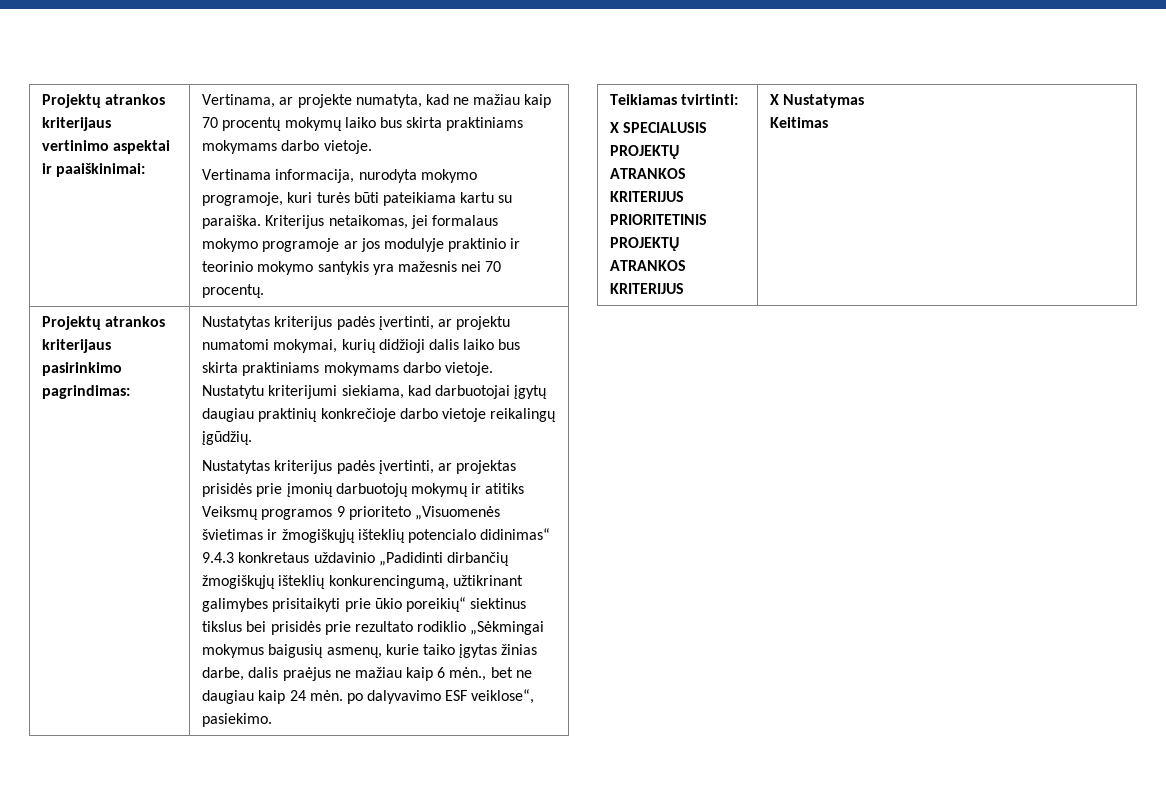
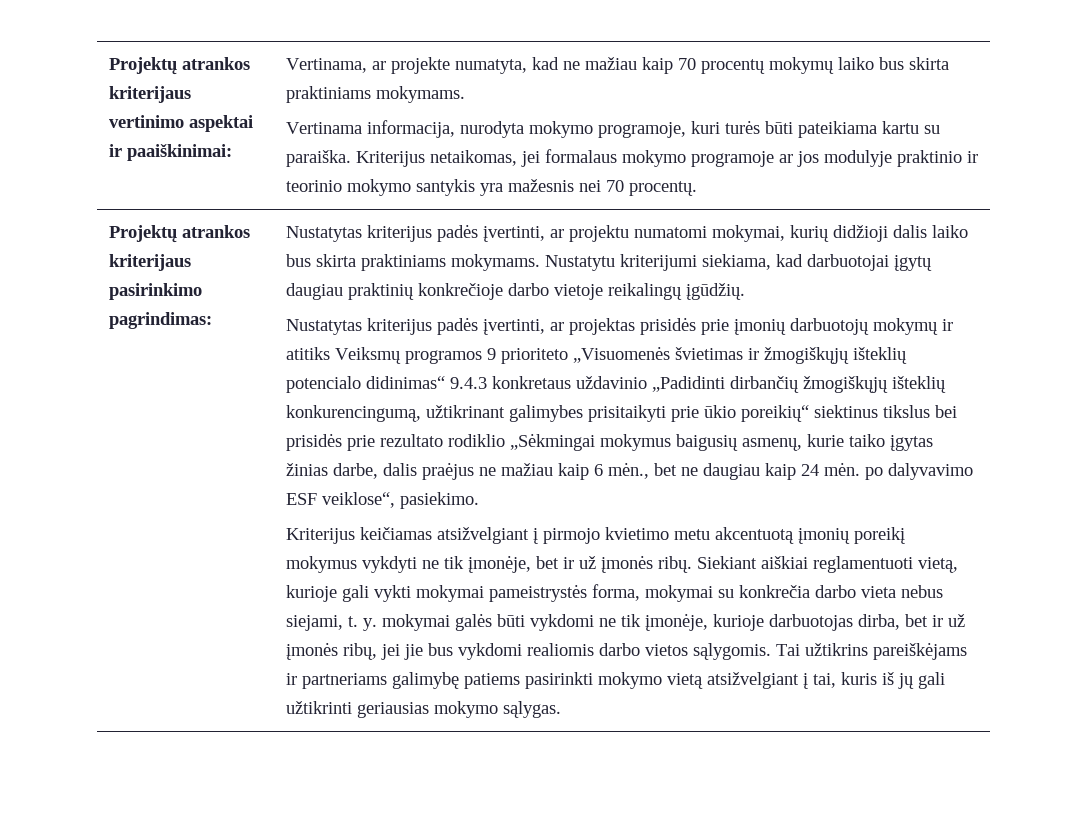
- Vertinama, ar projekte numatyta, kad ne mažiau kaip 70 procentų mokymų laiko bus skirta praktiniams mokymams darbo vietoje.
+ Vertinama, ar projekte numatyta, kad ne mažiau kaip 70 procentų mokymų laiko bus skirta praktiniams mokymams.
- Nustatytas kriterijus padės įvertinti, ar projektu numatomi mokymai, kurių didžioji dalis laiko bus skirta praktiniams mokymams darbo vietoje.
+ Nustatytas kriterijus padės įvertinti, ar projektu numatomi mokymai, kurių didžioji dalis laiko bus skirta praktiniams mokymams.
- Teikiamas tvirtinti:
- X SPECIALUSIS PROJEKTŲ ATRANKOS KRITERIJUS PRIORITETINIS PROJEKTŲ ATRANKOS KRITERIJUS | X Nustatymas
- Keitimas
+ Kriterijus keičiamas atsižvelgiant į pirmojo kvietimo metu akcentuotą įmonių poreikį mokymus vykdyti ne tik įmonėje, bet ir už įmonės ribų. Siekiant aiškiai reglamentuoti vietą, kurioje gali vykti mokymai pameistrystės forma, mokymai su konkrečia darbo vieta nebus siejami, t. y. mokymai galės būti vykdomi ne tik įmonėje, kurioje darbuotojas dirba, bet ir už įmonės ribų, jei jie bus vykdomi realiomis darbo vietos sąlygomis. Tai užtikrins pareiškėjams ir partneriams galimybę patiems pasirinkti mokymo vietą atsižvelgiant į tai, kuris iš jų gali užtikrinti geriausias mokymo sąlygas.

